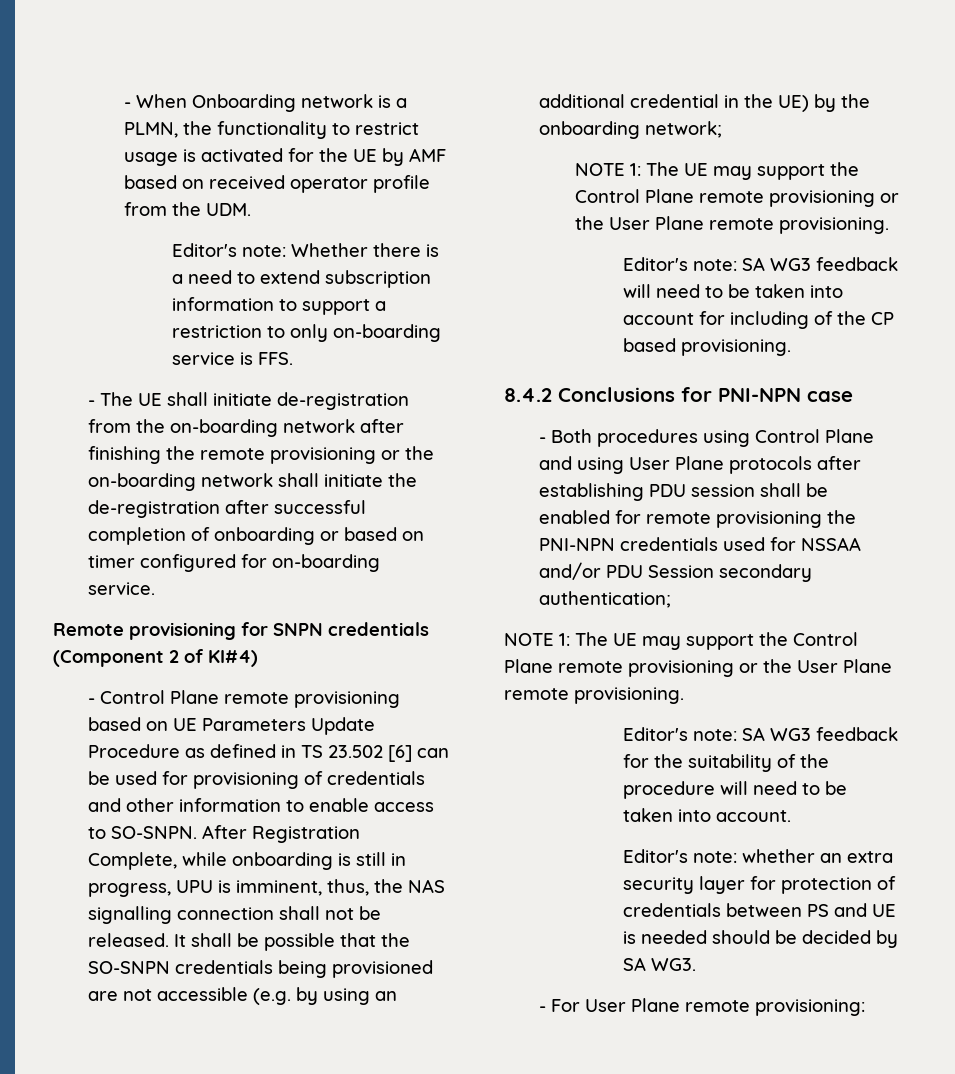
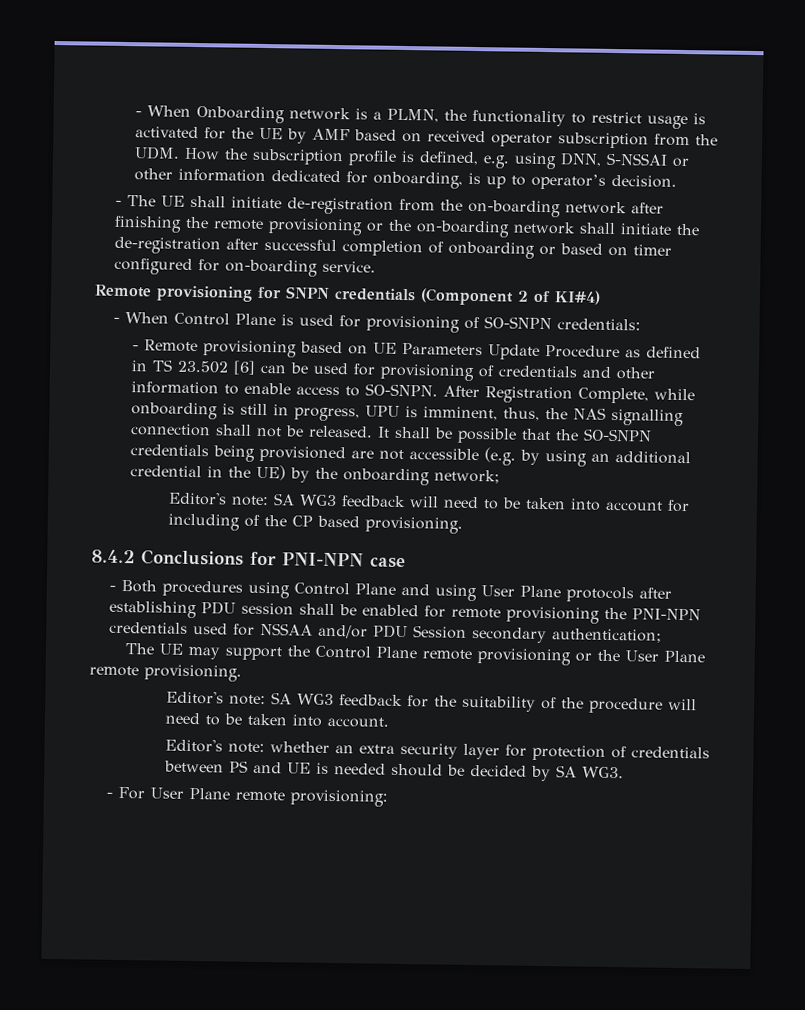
- - When Onboarding network is a PLMN, the functionality to restrict usage is activated for the UE by AMF based on received operator profile from the UDM.
- Editor's note: Whether there is a need to extend subscription information to support a restriction to only on-boarding service is FFS.
+ - When Onboarding network is a PLMN, the functionality to restrict usage is activated for the UE by AMF based on received operator subscription from the UDM. How the subscription profile is defined, e.g. using DNN, S-NSSAI or other information dedicated for onboarding, is up to operator’s decision.
- - Control Plane remote provisioning based on UE Parameters Update Procedure as defined in TS 23.502 [6] can be used for provisioning of credentials and other information to enable access to SO-SNPN.
+ - When Control Plane is used for provisioning of SO-SNPN credentials:
+ - Remote provisioning based on UE Parameters Update Procedure as defined in TS 23.502 [6] can be used for provisioning of credentials and other information to enable access to SO-SNPN.
  It shall be possible that the SO-SNPN credentials being provisioned are not accessible (e.g. by using an additional credential in the UE) by the onboarding network;
- NOTE 1: The UE may support the Control Plane remote provisioning or the User Plane remote provisioning.
  - Both procedures using Control Plane and using User Plane protocols after establishing PDU session shall be enabled for remote provisioning the PNI-NPN credentials used for NSSAA and/or PDU Session secondary authentication;
- NOTE 1: The UE may support the Control Plane remote provisioning or the User Plane remote provisioning.
+ The UE may support the Control Plane remote provisioning or the User Plane remote provisioning.

